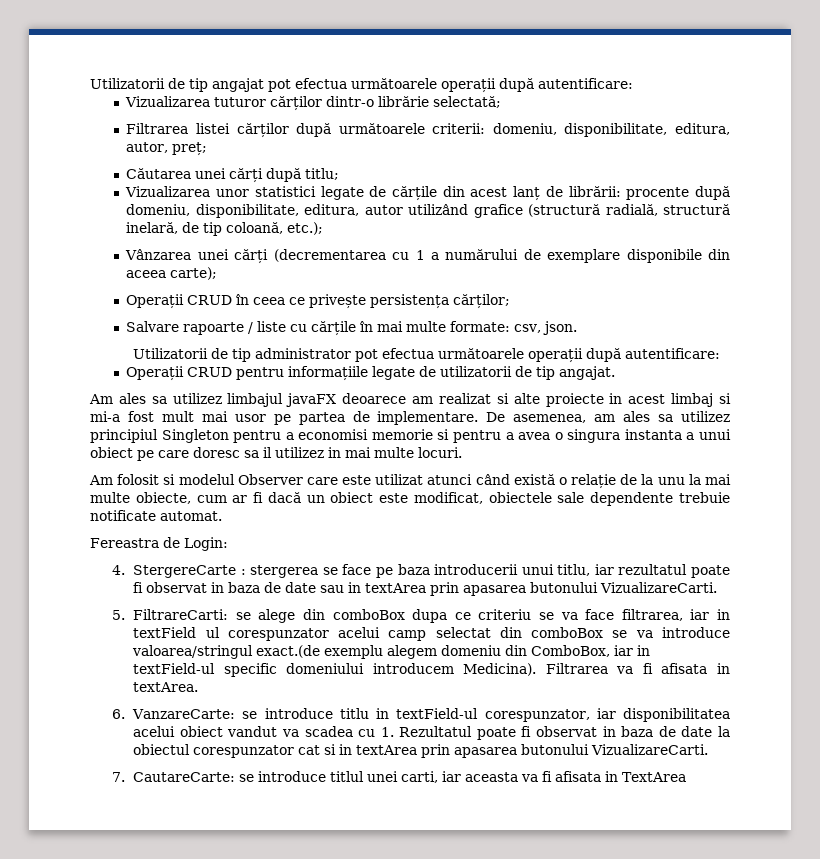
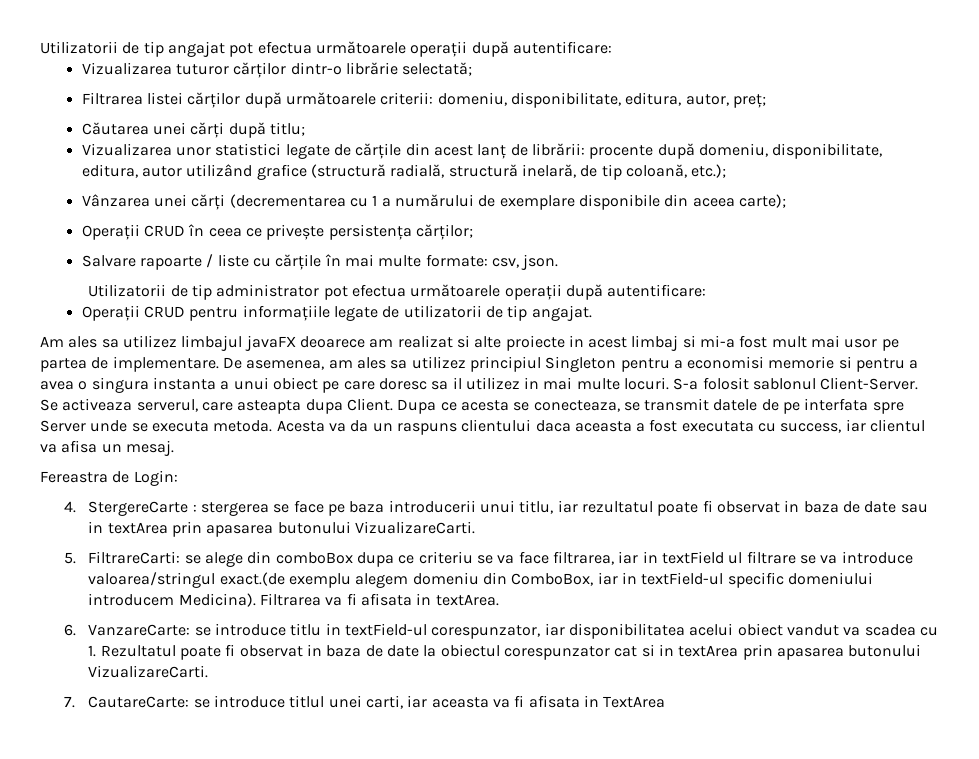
- De asemenea, am ales sa utilizez principiul Singleton pentru a economisi memorie si pentru a avea o singura instanta a unui obiect pe care doresc sa il utilizez in mai multe locuri.
- Am folosit si modelul Observer care este utilizat atunci când există o relație de la unu la mai multe obiecte, cum ar fi dacă un obiect este modificat, obiectele sale dependente trebuie notificate automat.
+ De asemenea, am ales sa utilizez principiul Singleton pentru a economisi memorie si pentru a avea o singura instanta a unui obiect pe care doresc sa il utilizez in mai multe locuri. S-a folosit sablonul Client-Server. Se activeaza serverul, care asteapta dupa Client. Dupa ce acesta se conecteaza, se transmit datele de pe interfata spre Server unde se executa metoda. Acesta va da un raspuns clientului daca aceasta a fost executata cu success, iar clientul va afisa un mesaj.
- 5. FiltrareCarti: se alege din comboBox dupa ce criteriu se va face filtrarea, iar in textField ul corespunzator acelui camp selectat din comboBox se va introduce valoarea/stringul exact.(de exemplu alegem domeniu din ComboBox, iar in textField-ul specific domeniului introducem Medicina).
+ 5. FiltrareCarti: se alege din comboBox dupa ce criteriu se va face filtrarea, iar in textField ul filtrare se va introduce valoarea/stringul exact.(de exemplu alegem domeniu din ComboBox, iar in textField-ul specific domeniului introducem Medicina).

